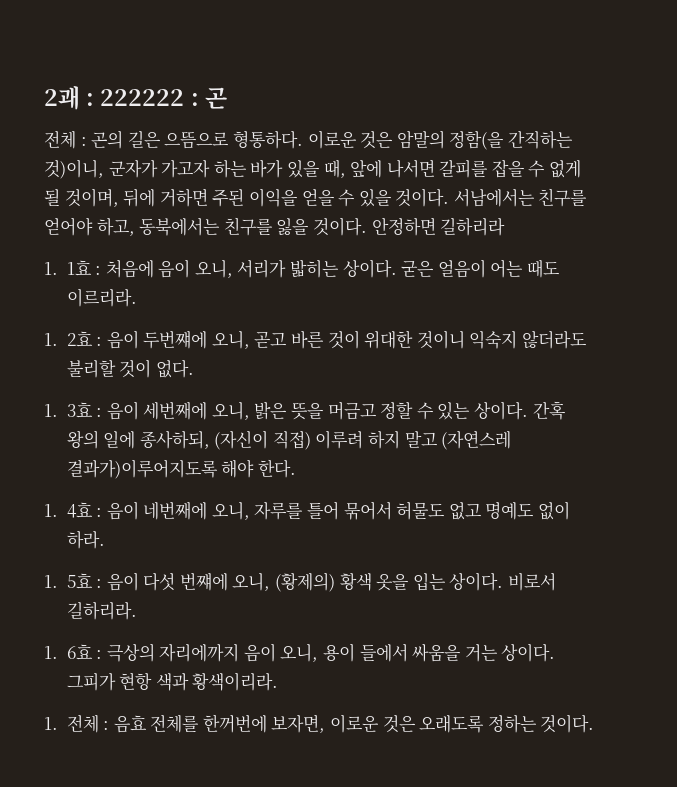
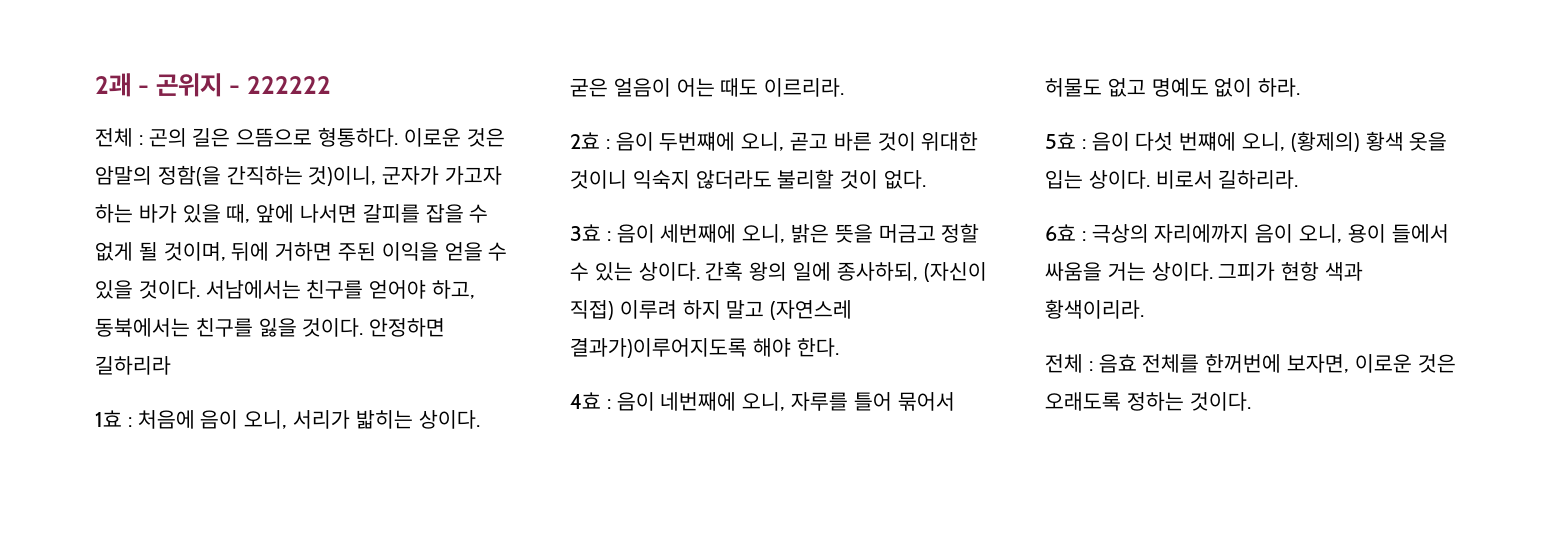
- 2괘 : 222222 : 곤
+ 2괘 - 곤위지 - 222222
- 1. 1효 : 처음에 음이 오니, 서리가 밟히는 상이다.
+ 1효 : 처음에 음이 오니, 서리가 밟히는 상이다.
- 1. 2효 : 음이 두번쨰에 오니, 곧고 바른 것이 위대한 것이니 익숙지 않더라도 불리할 것이 없다.
+ 2효 : 음이 두번쨰에 오니, 곧고 바른 것이 위대한 것이니 익숙지 않더라도 불리할 것이 없다.
- 1. 3효 : 음이 세번째에 오니, 밝은 뜻을 머금고 정할 수 있는 상이다.
+ 3효 : 음이 세번째에 오니, 밝은 뜻을 머금고 정할 수 있는 상이다.
- 1. 4효 : 음이 네번째에 오니, 자루를 틀어 묶어서 허물도 없고 명예도 없이 하라.
+ 4효 : 음이 네번째에 오니, 자루를 틀어 묶어서 허물도 없고 명예도 없이 하라.
- 1. 5효 : 음이 다섯 번쨰에 오니, (황제의) 황색 옷을 입는 상이다.
+ 5효 : 음이 다섯 번쨰에 오니, (황제의) 황색 옷을 입는 상이다.
- 1. 6효 : 극상의 자리에까지 음이 오니, 용이 들에서 싸움을 거는 상이다.
+ 6효 : 극상의 자리에까지 음이 오니, 용이 들에서 싸움을 거는 상이다.
- 1. 전체 : 음효 전체를 한꺼번에 보자면, 이로운 것은 오래도록 정하는 것이다.
+ 전체 : 음효 전체를 한꺼번에 보자면, 이로운 것은 오래도록 정하는 것이다.

